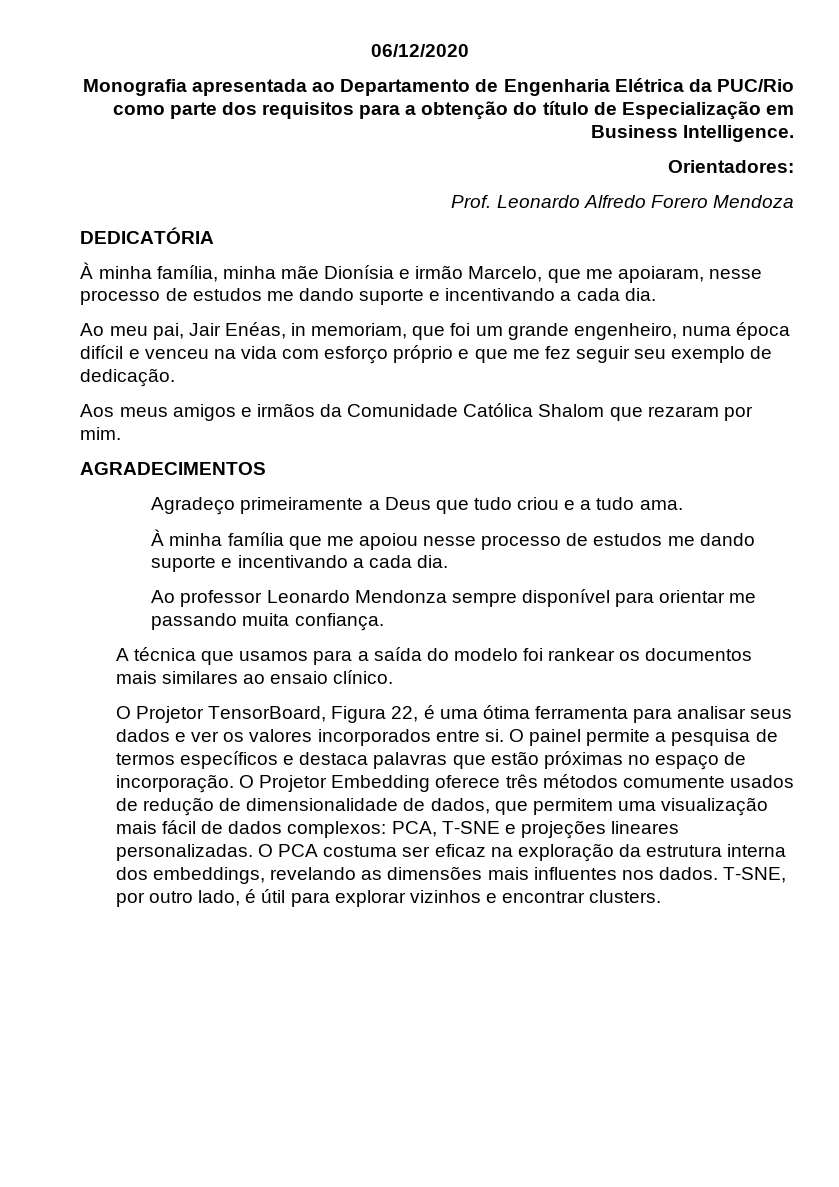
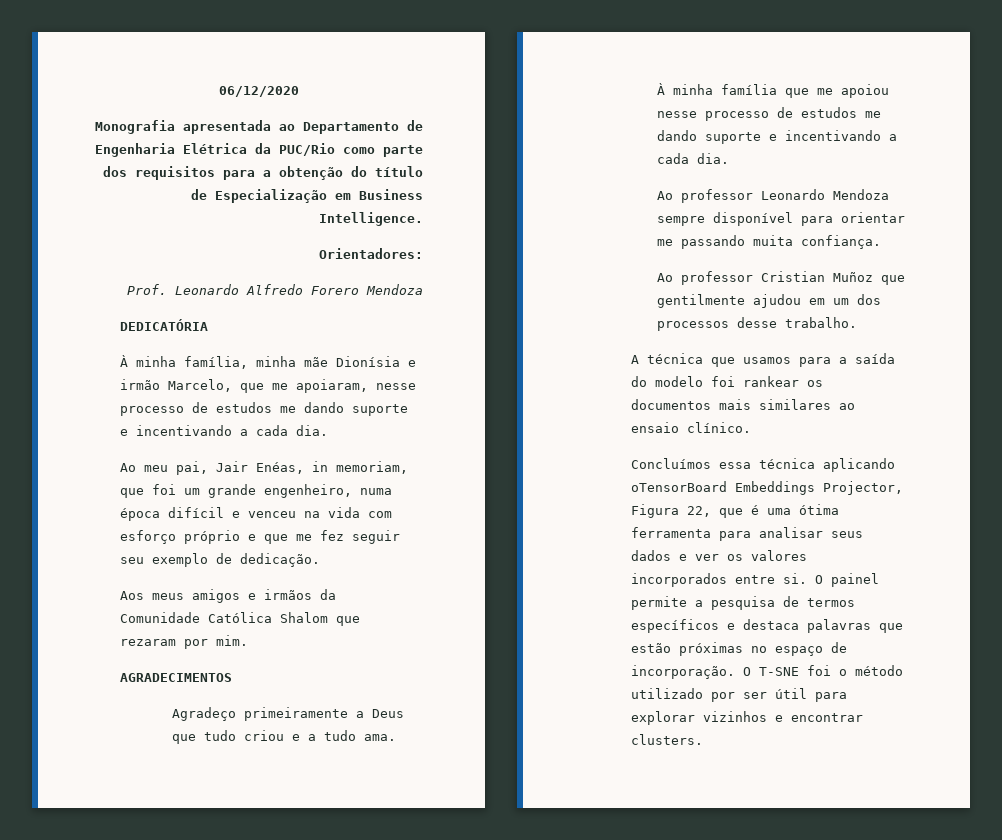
- Ao professor Leonardo Mendonza sempre disponível para orientar me passando muita confiança.
+ Ao professor Leonardo Mendoza sempre disponível para orientar me passando muita confiança.
+ Ao professor Cristian Muñoz que gentilmente ajudou em um dos processos desse trabalho.
- O Projetor TensorBoard, Figura 22, é uma ótima ferramenta para analisar seus dados e ver os valores incorporados entre si.
+ Concluímos essa técnica aplicando oTensorBoard Embeddings Projector, Figura 22, que é uma ótima ferramenta para analisar seus dados e ver os valores incorporados entre si.
- O Projetor Embedding oferece três métodos comumente usados de redução de dimensionalidade de dados, que permitem uma visualização mais fácil de dados complexos: PCA, T-SNE e projeções lineares personalizadas. O PCA costuma ser eficaz na exploração da estrutura interna dos embeddings, revelando as dimensões mais influentes nos dados. T-SNE, por outro lado, é útil para explorar vizinhos e encontrar clusters.
+ O T-SNE foi o método utilizado por ser útil para explorar vizinhos e encontrar clusters.

